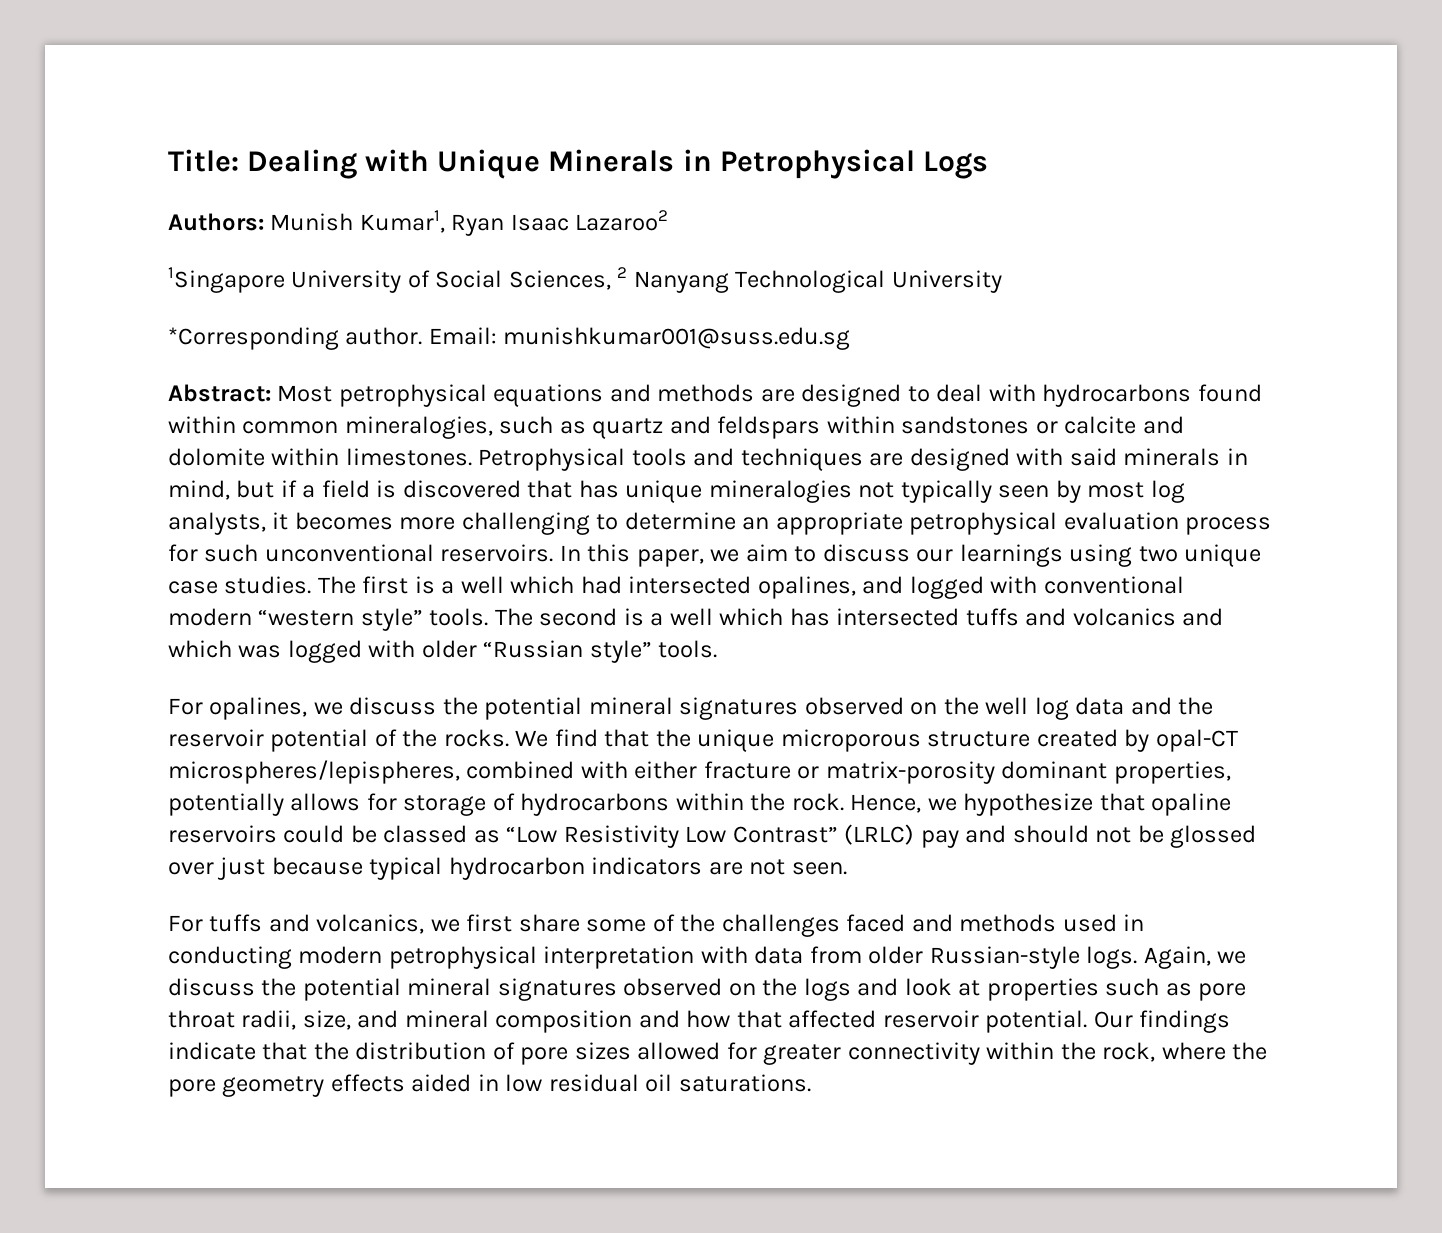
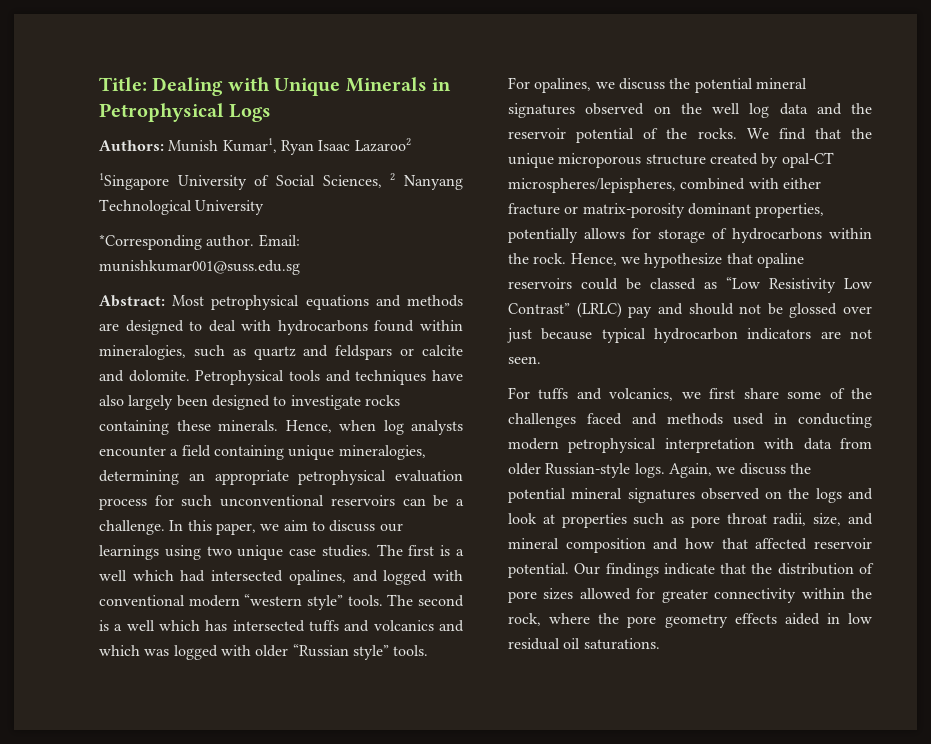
- Abstract: Most petrophysical equations and methods are designed to deal with hydrocarbons found within common mineralogies, such as quartz and feldspars within sandstones or calcite and dolomite within limestones.
+ Abstract: Most petrophysical equations and methods are designed to deal with hydrocarbons found within mineralogies, such as quartz and feldspars or calcite and dolomite.
- Petrophysical tools and techniques are designed with said minerals in mind, but if a field is discovered that has unique mineralogies not typically seen by most log analysts, it becomes more challenging to determine an appropriate petrophysical evaluation process for such unconventional reservoirs.
+ Petrophysical tools and techniques have also largely been designed to investigate rocks containing these minerals. Hence, when log analysts encounter a field containing unique mineralogies, determining an appropriate petrophysical evaluation process for such unconventional reservoirs can be a challenge.

